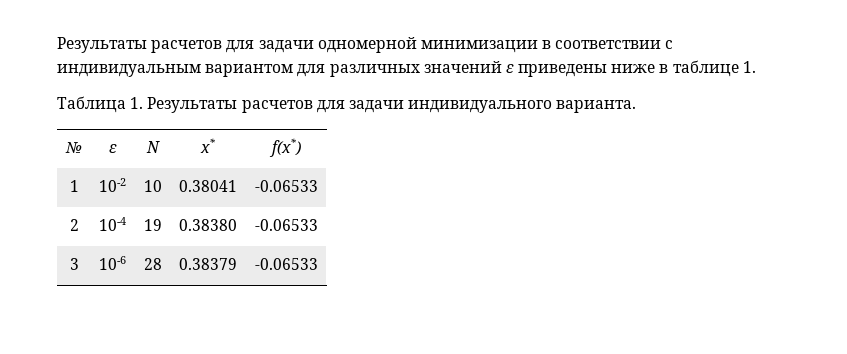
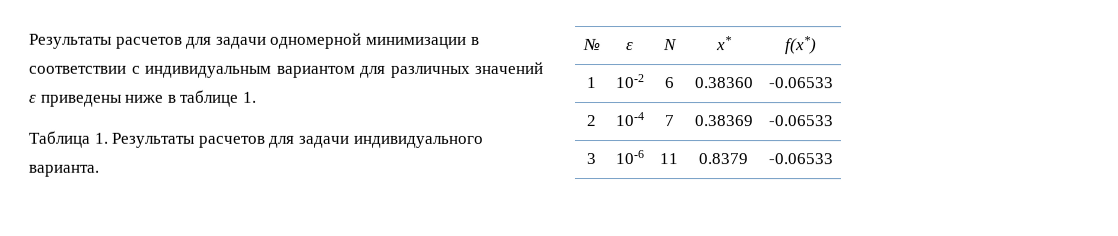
- 1 | 10-2 | 10 | 0.38041 | -0.06533
+ 1 | 10-2 | 6 | 0.38360 | -0.06533
- 2 | 10-4 | 19 | 0.38380 | -0.06533
+ 2 | 10-4 | 7 | 0.38369 | -0.06533
- 3 | 10-6 | 28 | 0.38379 | -0.06533
+ 3 | 10-6 | 11 | 0.8379 | -0.06533

